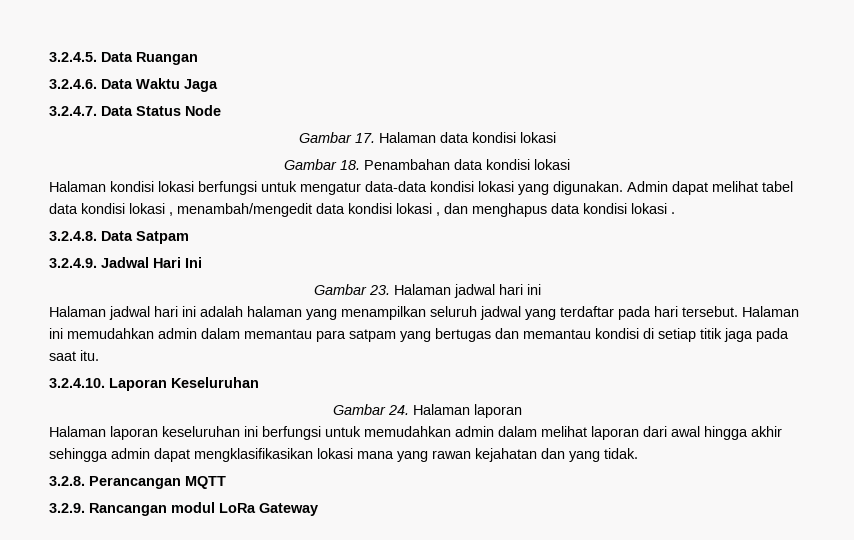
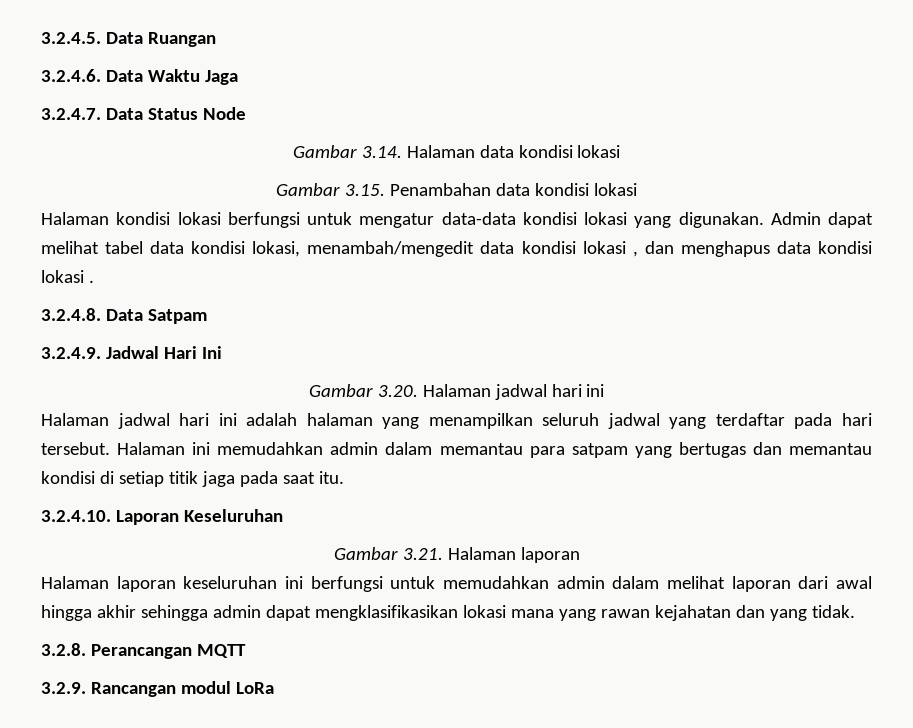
- Gambar 17. Halaman data kondisi lokasi
+ Gambar 3.14. Halaman data kondisi lokasi
- Gambar 18. Penambahan data kondisi lokasi
+ Gambar 3.15. Penambahan data kondisi lokasi
- Admin dapat melihat tabel data kondisi lokasi , menambah/mengedit data kondisi lokasi , dan menghapus data kondisi lokasi .
+ Admin dapat melihat tabel data kondisi lokasi, menambah/mengedit data kondisi lokasi , dan menghapus data kondisi lokasi .
- Gambar 23. Halaman jadwal hari ini
+ Gambar 3.20. Halaman jadwal hari ini
- Gambar 24. Halaman laporan
+ Gambar 3.21. Halaman laporan
- 3.2.9. Rancangan modul LoRa Gateway
+ 3.2.9. Rancangan modul LoRa

